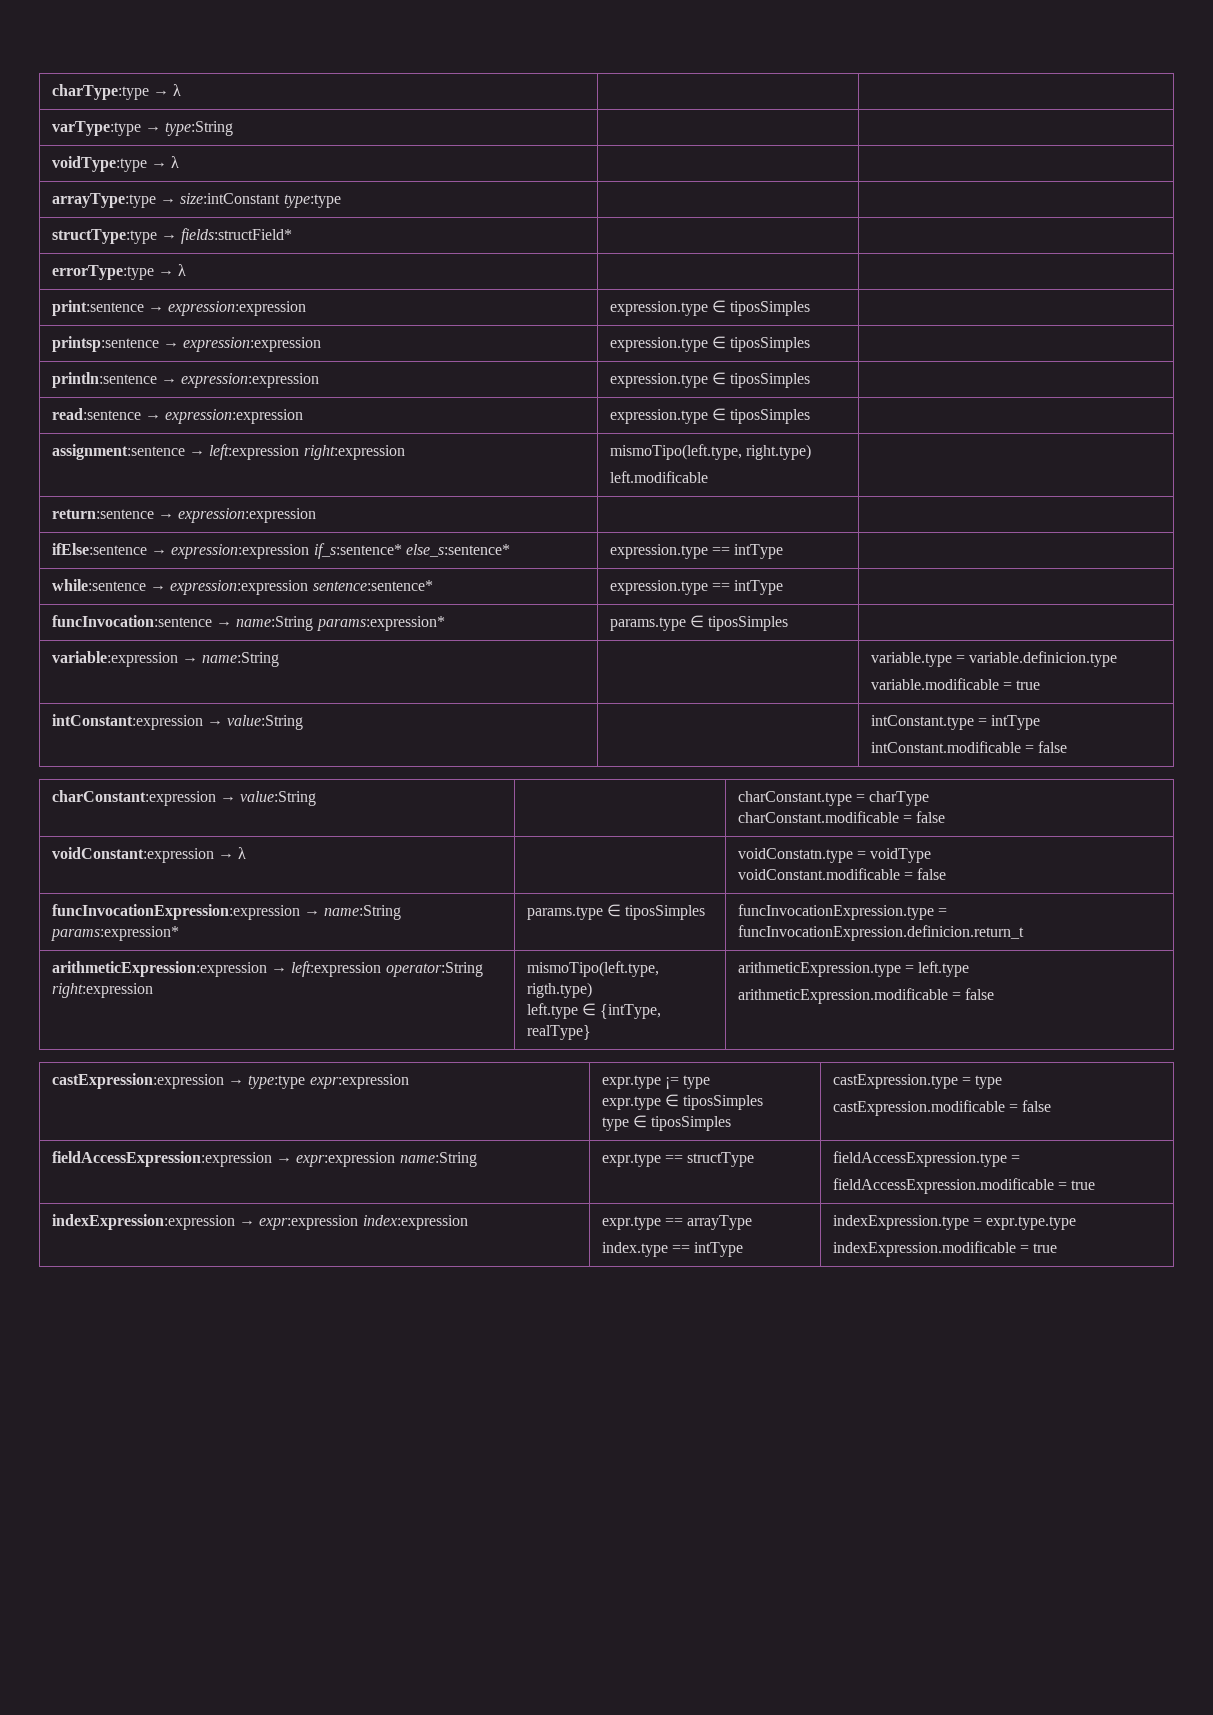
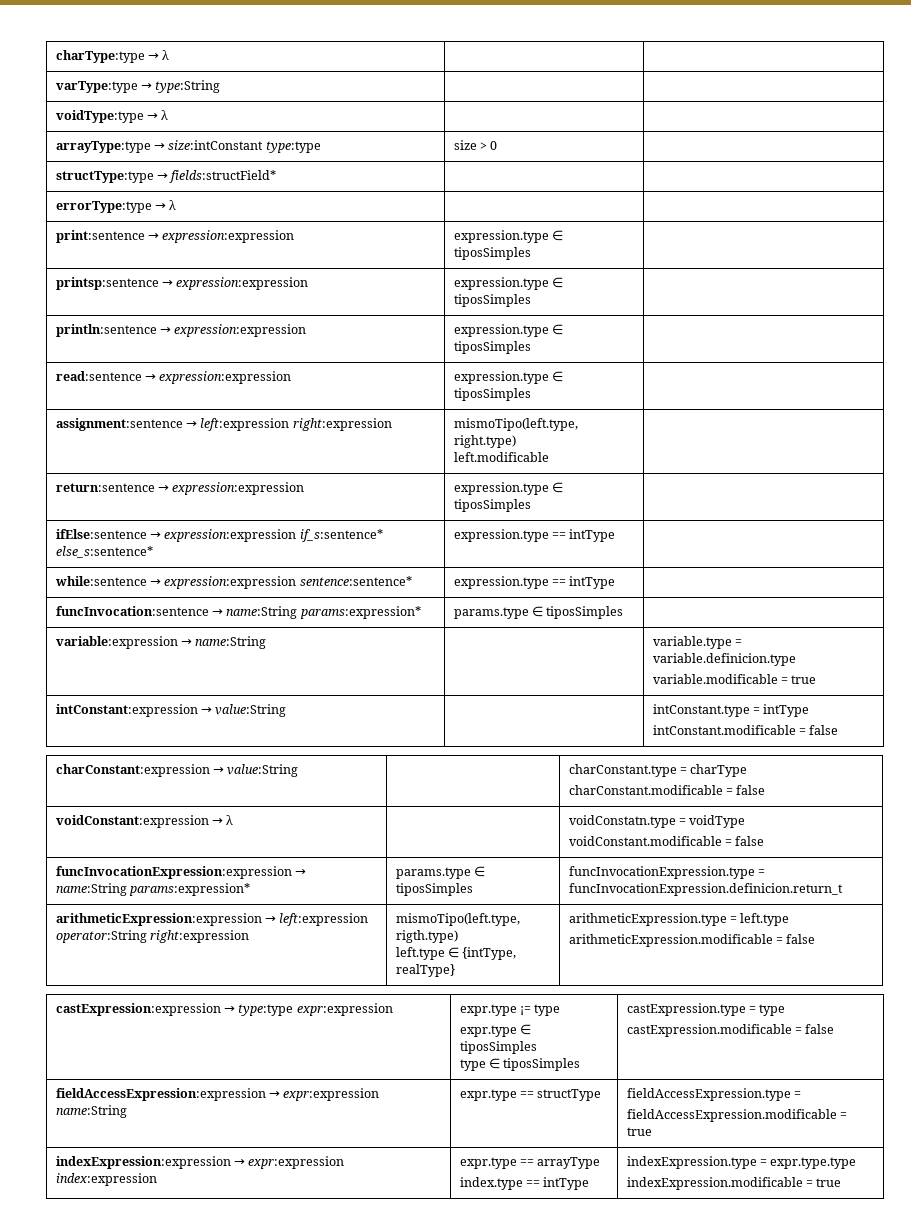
- arrayType:type → size:intConstant type:type | |
+ arrayType:type → size:intConstant type:type | size > 0 |
- return:sentence → expression:expression | |
+ return:sentence → expression:expression | expression.type ∈ tiposSimples |

